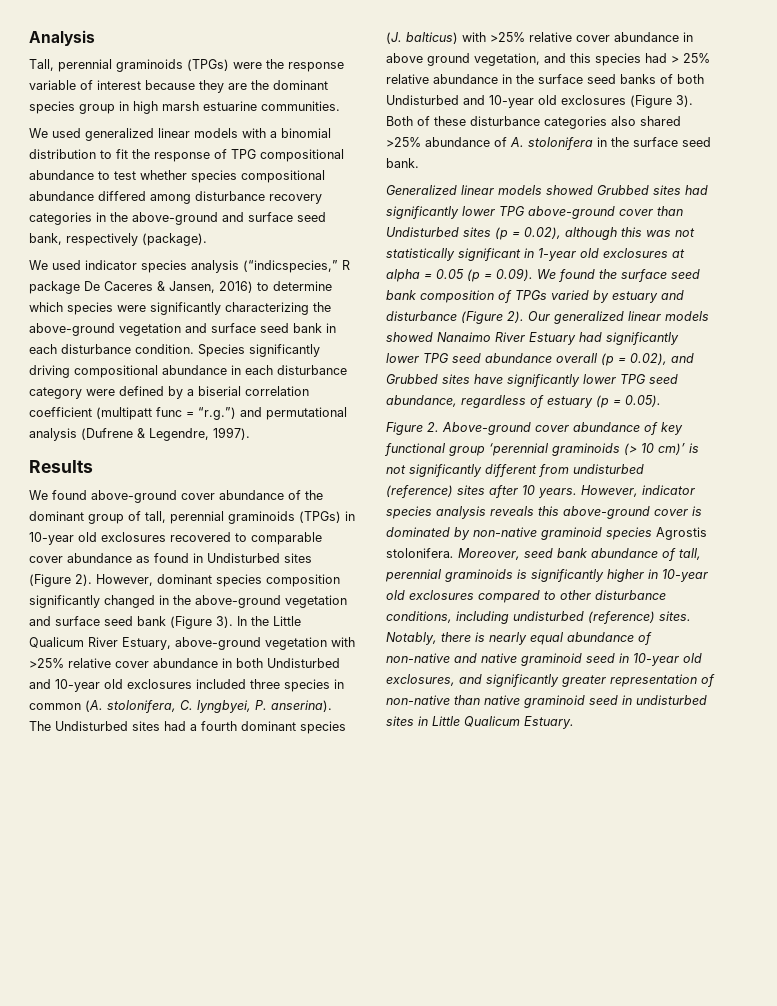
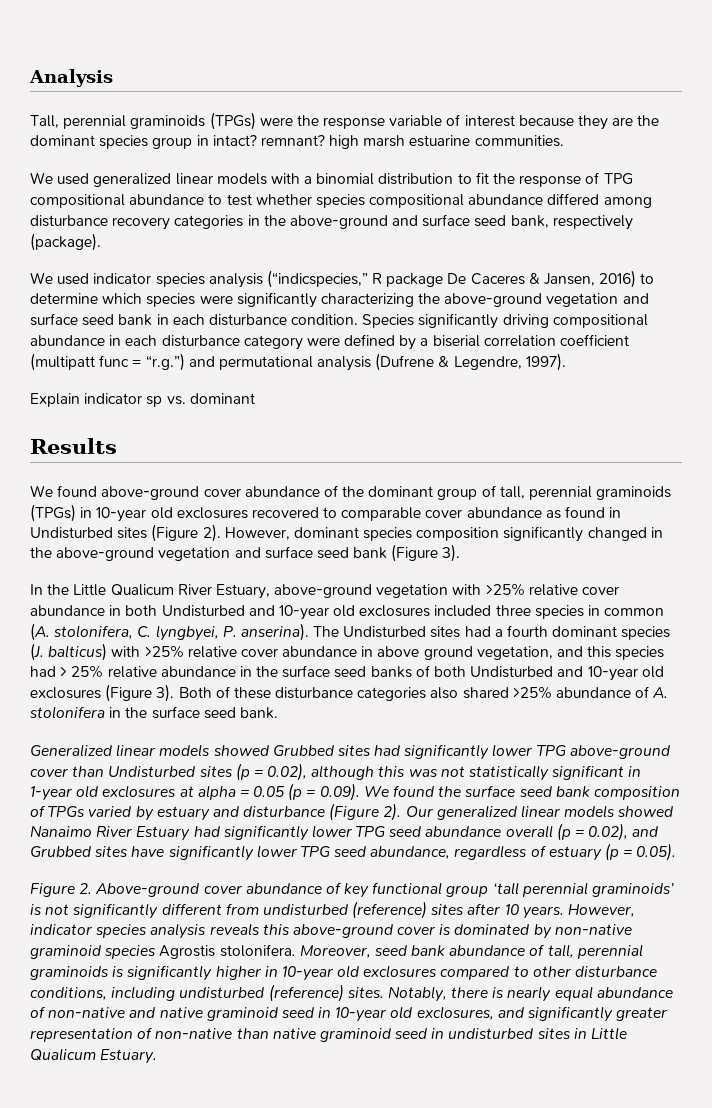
- Tall, perennial graminoids (TPGs) were the response variable of interest because they are the dominant species group in high marsh estuarine communities.
+ Tall, perennial graminoids (TPGs) were the response variable of interest because they are the dominant species group in intact? remnant? high marsh estuarine communities.
+ Explain indicator sp vs. dominant
- However, dominant species composition significantly changed in the above-ground vegetation and surface seed bank (Figure 3). In the Little Qualicum River Estuary, above-ground vegetation with >25% relative cover abundance in both Undisturbed and 10-year old exclosures included three species in common (A. stolonifera, C. lyngbyei, P. anserina).
+ However, dominant species composition significantly changed in the above-ground vegetation and surface seed bank (Figure 3).
+ In the Little Qualicum River Estuary, above-ground vegetation with >25% relative cover abundance in both Undisturbed and 10-year old exclosures included three species in common (A. stolonifera, C. lyngbyei, P. anserina).
- Figure 2. Above-ground cover abundance of key functional group ‘perennial graminoids (> 10 cm)’ is not significantly different from undisturbed (reference) sites after 10 years.
+ Figure 2. Above-ground cover abundance of key functional group ‘tall perennial graminoids’ is not significantly different from undisturbed (reference) sites after 10 years.

